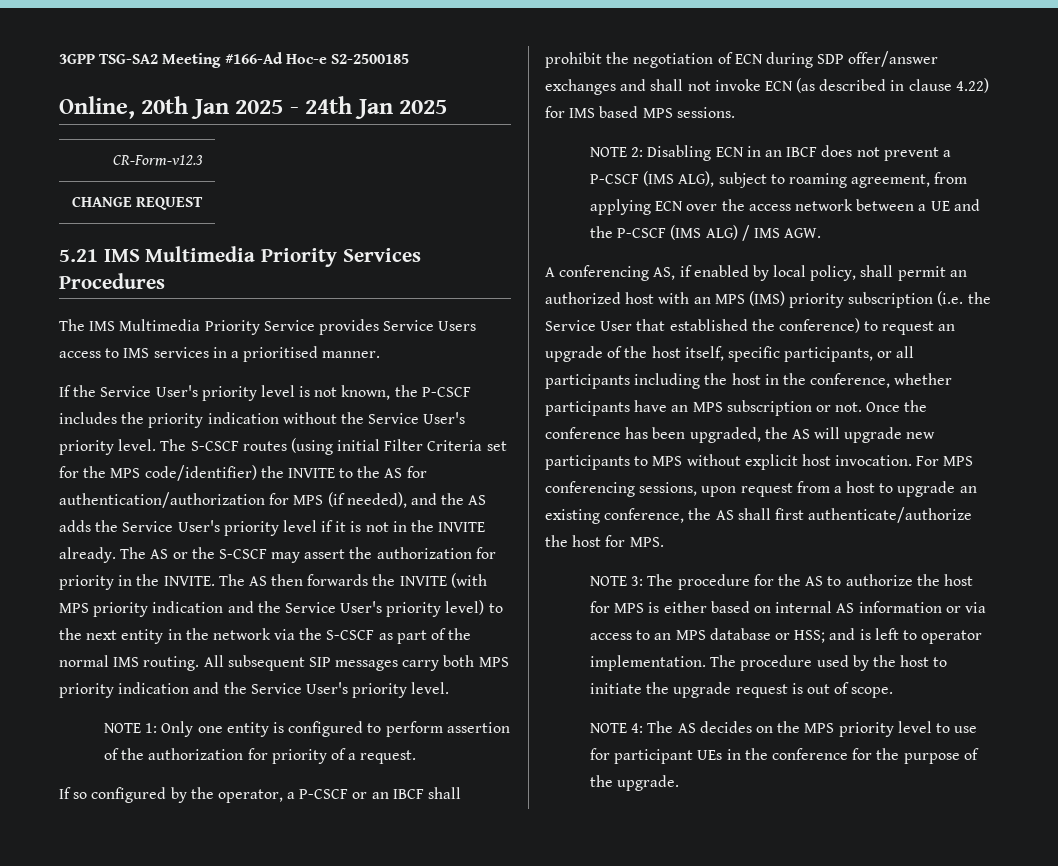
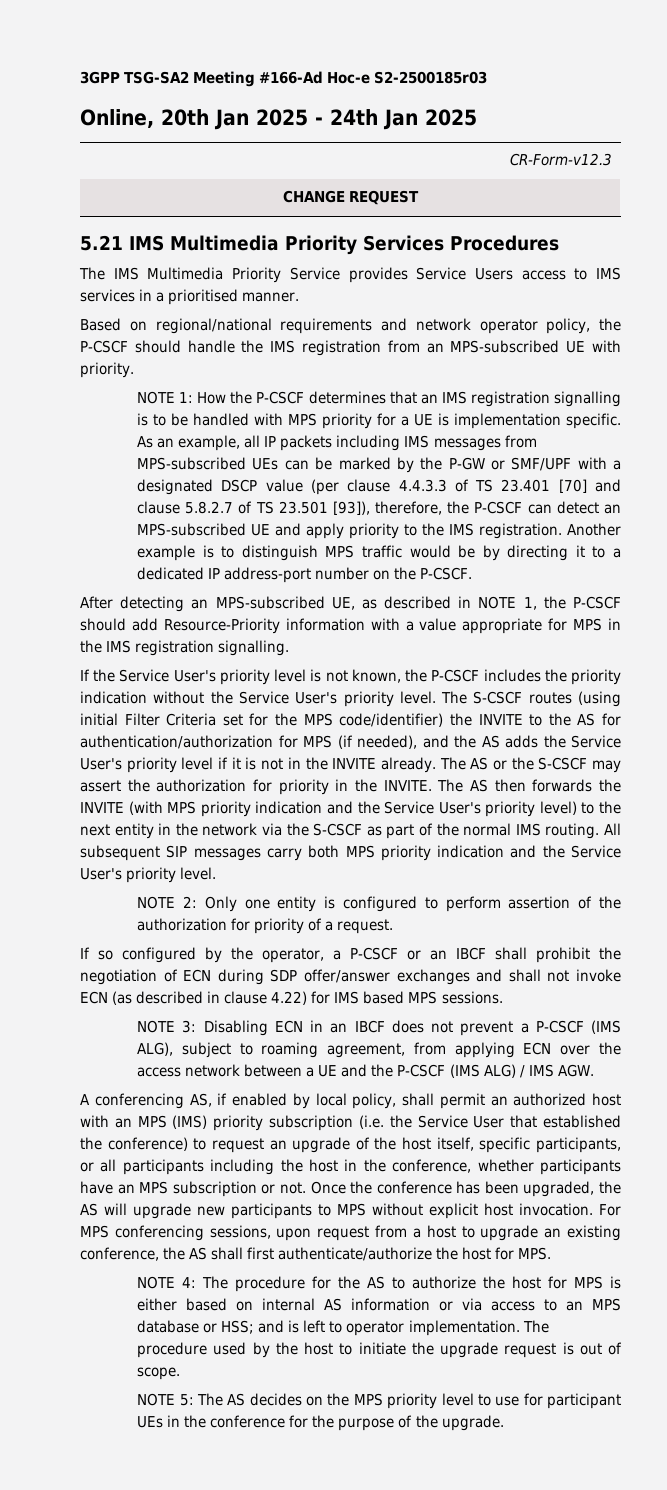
- 3GPP TSG-SA2 Meeting #166-Ad Hoc-e S2-2500185
+ 3GPP TSG-SA2 Meeting #166-Ad Hoc-e S2-2500185r03
+ Based on regional/national requirements and network operator policy, the P-CSCF should handle the IMS registration from an MPS-subscribed UE with priority.
+ NOTE 1: How the P-CSCF determines that an IMS registration signalling is to be handled with MPS priority for a UE is implementation specific. As an example, all IP packets including IMS messages from MPS-subscribed UEs can be marked by the P-GW or SMF/UPF with a designated DSCP value (per clause 4.4.3.3 of TS 23.401 [70] and clause 5.8.2.7 of TS 23.501 [93]), therefore, the P-CSCF can detect an MPS-subscribed UE and apply priority to the IMS registration. Another example is to distinguish MPS traffic would be by directing it to a dedicated IP address-port number on the P-CSCF.
+ After detecting an MPS-subscribed UE, as described in NOTE 1, the P-CSCF should add Resource-Priority information with a value appropriate for MPS in the IMS registration signalling.
- NOTE 1: Only one entity is configured to perform assertion of the authorization for priority of a request.
+ NOTE 2: Only one entity is configured to perform assertion of the authorization for priority of a request.
- NOTE 2: Disabling ECN in an IBCF does not prevent a P-CSCF (IMS ALG), subject to roaming agreement, from applying ECN over the access network between a UE and the P-CSCF (IMS ALG) / IMS AGW.
+ NOTE 3: Disabling ECN in an IBCF does not prevent a P-CSCF (IMS ALG), subject to roaming agreement, from applying ECN over the access network between a UE and the P-CSCF (IMS ALG) / IMS AGW.
- NOTE 3: The procedure for the AS to authorize the host for MPS is either based on internal AS information or via access to an MPS database or HSS; and is left to operator implementation.
+ NOTE 4: The procedure for the AS to authorize the host for MPS is either based on internal AS information or via access to an MPS database or HSS; and is left to operator implementation.
- NOTE 4: The AS decides on the MPS priority level to use for participant UEs in the conference for the purpose of the upgrade.
+ NOTE 5: The AS decides on the MPS priority level to use for participant UEs in the conference for the purpose of the upgrade.

